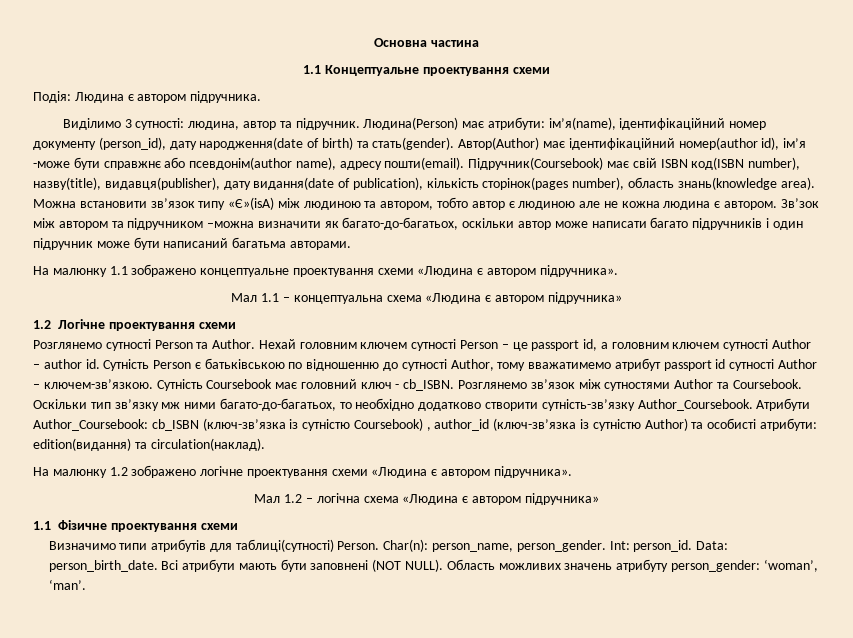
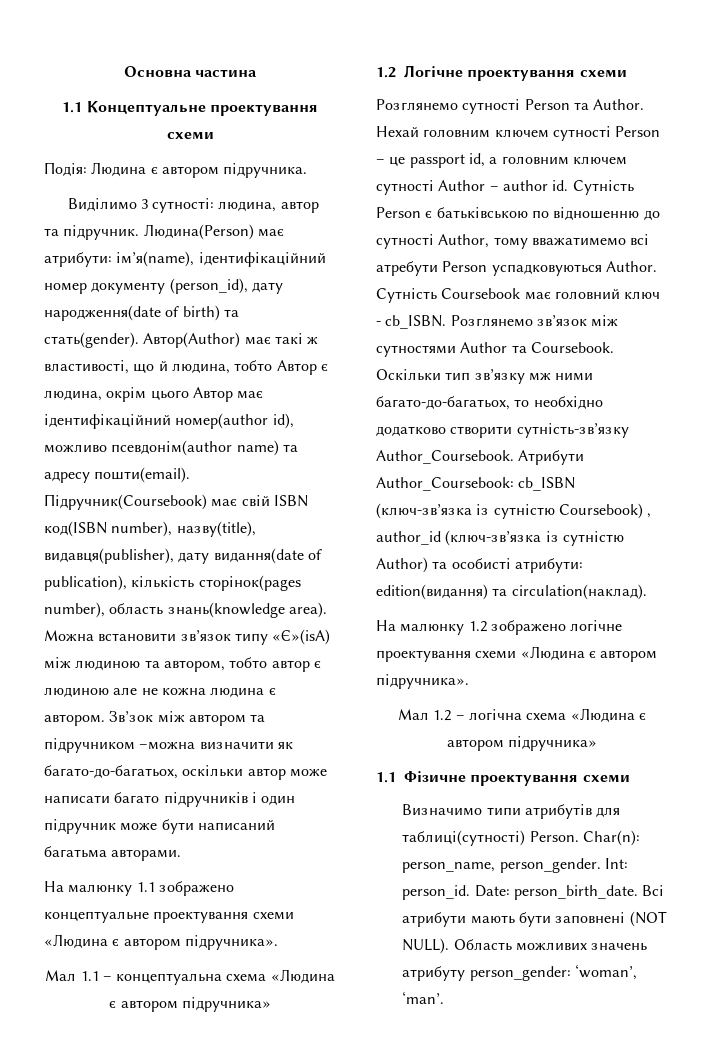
- Автор(Author) має ідентифікаційний номер(author id), ім’я -може бути справжнє або псевдонім(author name), адресу пошти(email).
+ Автор(Author) має такі ж властивості, що й людина, тобто Автор є людина, окрім цього Автор має ідентифікаційний номер(author id), можливо псевдонім(author name) та адресу пошти(email).
- Сутність Person є батьківською по відношенню до сутності Author, тому вважатимемо атрибут passport id сутності Author – ключем-зв’язкою.
+ Сутність Person є батьківською по відношенню до сутності Author, тому вважатимемо всі атребути Person успадковуються Author.
- Data: person_birth_date.
+ Date: person_birth_date.

